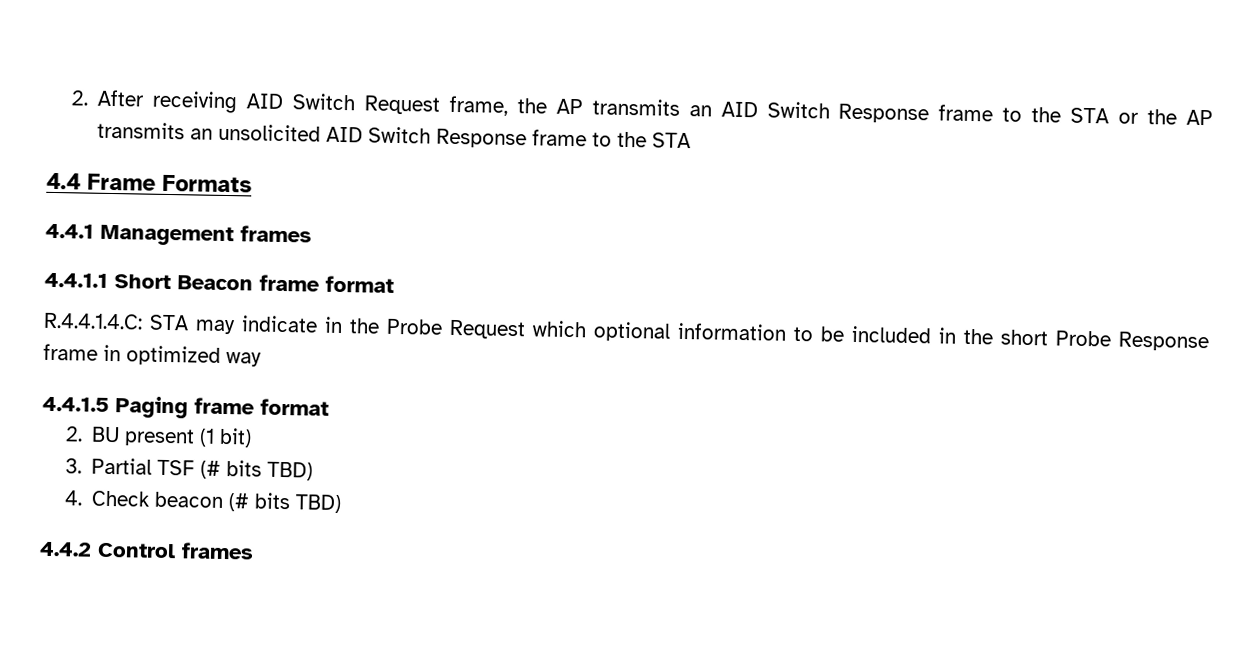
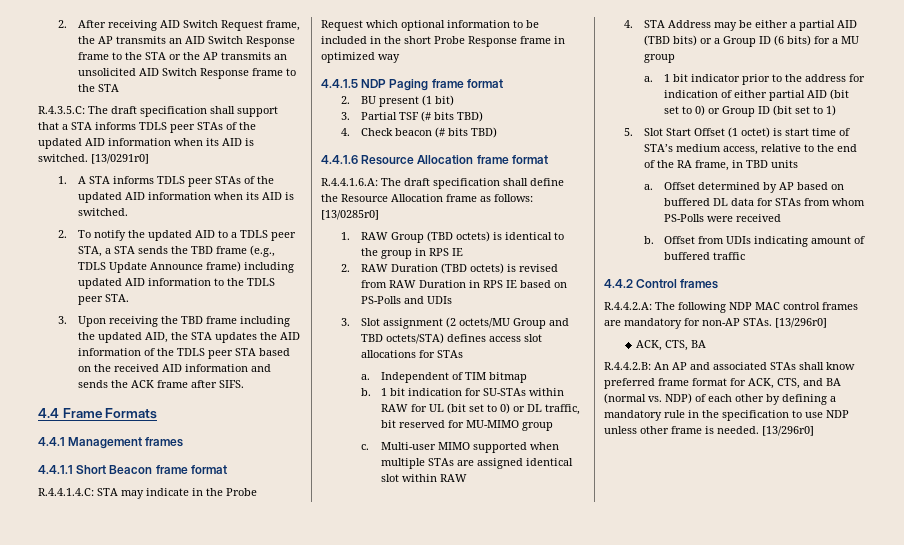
+ R.4.3.5.C: The draft specification shall support that a STA informs TDLS peer STAs of the updated AID information when its AID is switched. [13/0291r0]
+ 1. A STA informs TDLS peer STAs of the updated AID information when its AID is switched.
+ 2. To notify the updated AID to a TDLS peer STA, a STA sends the TBD frame (e.g., TDLS Update Announce frame) including updated AID information to the TDLS peer STA.
+ 3. Upon receiving the TBD frame including the updated AID, the STA updates the AID information of the TDLS peer STA based on the received AID information and sends the ACK frame after SIFS.
- 4.4.1.5 Paging frame format
+ 4.4.1.5 NDP Paging frame format
+ 4.4.1.6 Resource Allocation frame format
+ R.4.4.1.6.A: The draft specification shall define the Resource Allocation frame as follows: [13/0285r0]
+ 1. RAW Group (TBD octets) is identical to the group in RPS IE
+ 2. RAW Duration (TBD octets) is revised from RAW Duration in RPS IE based on PS-Polls and UDIs
+ 3. Slot assignment (2 octets/MU Group and TBD octets/STA) defines access slot allocations for STAs
+ a. Independent of TIM bitmap
+ b. 1 bit indication for SU-STAs within RAW for UL (bit set to 0) or DL traffic, bit reserved for MU-MIMO group
+ c. Multi-user MIMO supported when multiple STAs are assigned identical slot within RAW
+ 4. STA Address may be either a partial AID (TBD bits) or a Group ID (6 bits) for a MU group
+ a. 1 bit indicator prior to the address for indication of either partial AID (bit set to 0) or Group ID (bit set to 1)
+ 5. Slot Start Offset (1 octet) is start time of STA’s medium access, relative to the end of the RA frame, in TBD units
+ a. Offset determined by AP based on buffered DL data for STAs from whom PS-Polls were received
+ b. Offset from UDIs indicating amount of buffered traffic
  4.4.2 Control frames
+ R.4.4.2.A: The following NDP MAC control frames are mandatory for non-AP STAs. [13/296r0]
+ ACK, CTS, BA
+ R.4.4.2.B: An AP and associated STAs shall know preferred frame format for ACK, CTS, and BA (normal vs. NDP) of each other by defining a mandatory rule in the specification to use NDP unless other frame is needed. [13/296r0]

